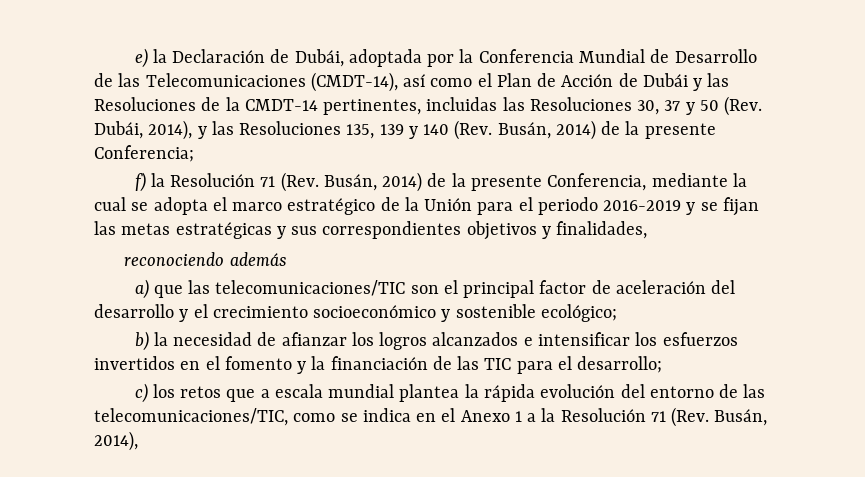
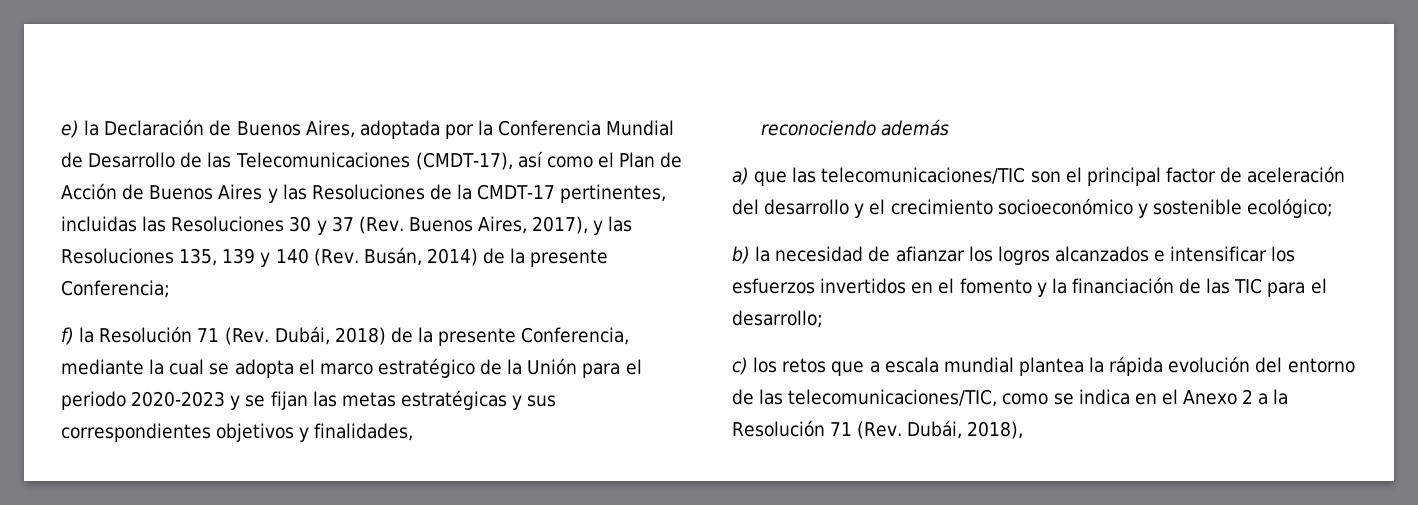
- e) la Declaración de Dubái, adoptada por la Conferencia Mundial de Desarrollo de las Telecomunicaciones (CMDT-14), así como el Plan de Acción de Dubái y las Resoluciones de la CMDT-14 pertinentes, incluidas las Resoluciones 30, 37 y 50 (Rev. Dubái, 2014), y las Resoluciones 135, 139 y 140 (Rev. Busán, 2014) de la presente Conferencia;
+ e) la Declaración de Buenos Aires, adoptada por la Conferencia Mundial de Desarrollo de las Telecomunicaciones (CMDT-17), así como el Plan de Acción de Buenos Aires y las Resoluciones de la CMDT-17 pertinentes, incluidas las Resoluciones 30 y 37 (Rev. Buenos Aires, 2017), y las Resoluciones 135, 139 y 140 (Rev. Busán, 2014) de la presente Conferencia;
- f) la Resolución 71 (Rev. Busán, 2014) de la presente Conferencia, mediante la cual se adopta el marco estratégico de la Unión para el periodo 2016-2019 y se fijan las metas estratégicas y sus correspondientes objetivos y finalidades,
+ f) la Resolución 71 (Rev. Dubái, 2018) de la presente Conferencia, mediante la cual se adopta el marco estratégico de la Unión para el periodo 2020-2023 y se fijan las metas estratégicas y sus correspondientes objetivos y finalidades,
- c) los retos que a escala mundial plantea la rápida evolución del entorno de las telecomunicaciones/TIC, como se indica en el Anexo 1 a la Resolución 71 (Rev. Busán, 2014),
+ c) los retos que a escala mundial plantea la rápida evolución del entorno de las telecomunicaciones/TIC, como se indica en el Anexo 2 a la Resolución 71 (Rev. Dubái, 2018),

